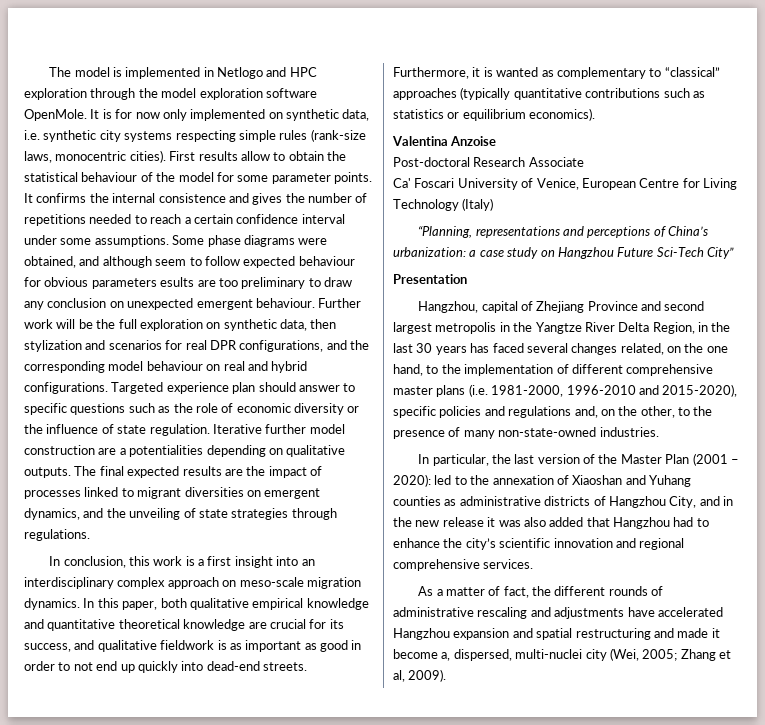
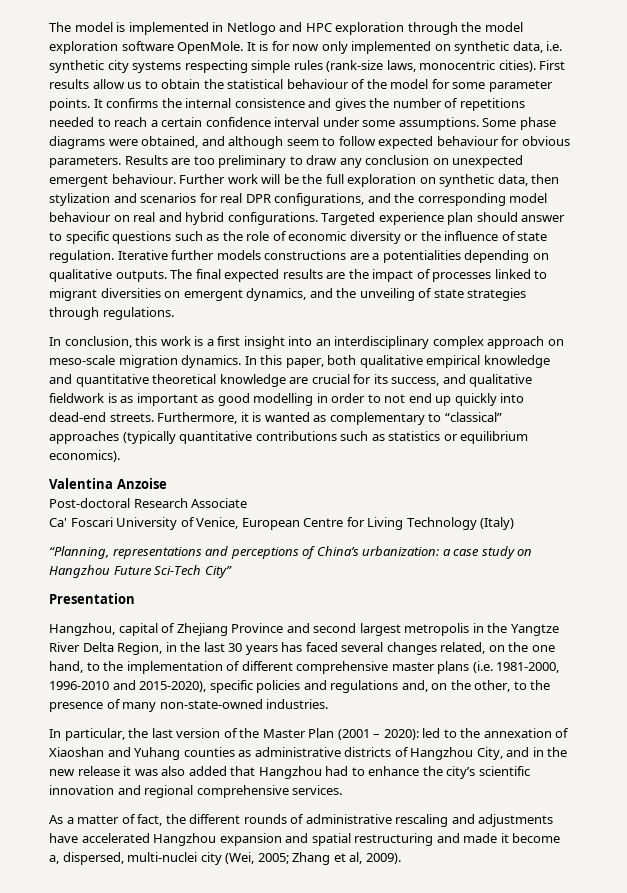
- First results allow to obtain the statistical behaviour of the model for some parameter points.
+ First results allow us to obtain the statistical behaviour of the model for some parameter points.
- Some phase diagrams were obtained, and although seem to follow expected behaviour for obvious parameters esults are too preliminary to draw any conclusion on unexpected emergent behaviour.
+ Some phase diagrams were obtained, and although seem to follow expected behaviour for obvious parameters. Results are too preliminary to draw any conclusion on unexpected emergent behaviour.
- Iterative further model construction are a potentialities depending on qualitative outputs.
+ Iterative further models constructions are a potentialities depending on qualitative outputs.
- In this paper, both qualitative empirical knowledge and quantitative theoretical knowledge are crucial for its success, and qualitative fieldwork is as important as good in order to not end up quickly into dead-end streets.
+ In this paper, both qualitative empirical knowledge and quantitative theoretical knowledge are crucial for its success, and qualitative fieldwork is as important as good modelling in order to not end up quickly into dead-end streets.

